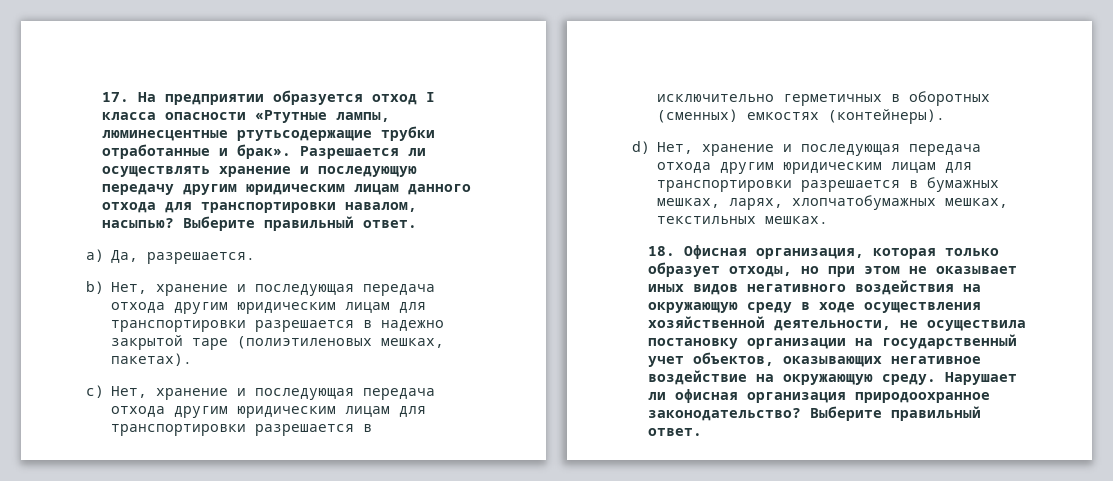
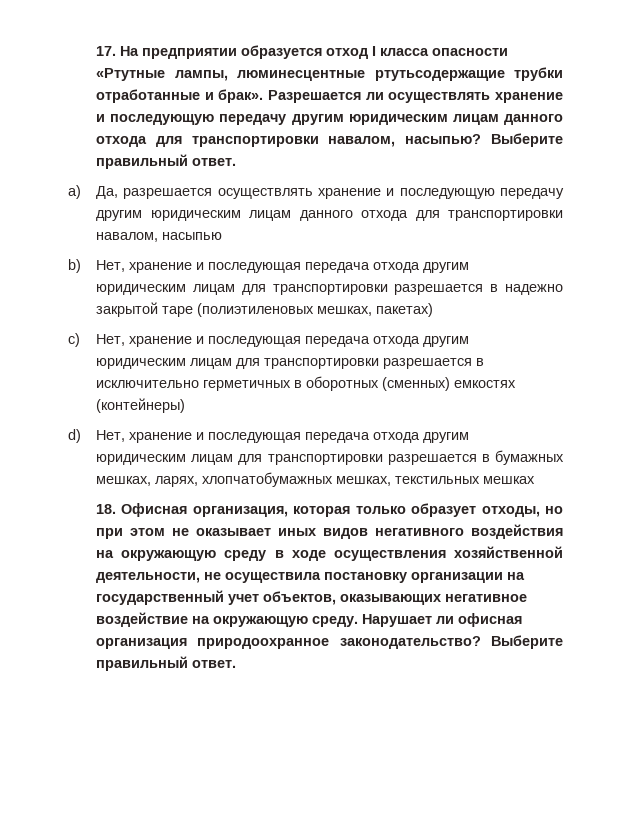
- a) Да, разрешается.
+ a) Да, разрешается осуществлять хранение и последующую передачу другим юридическим лицам данного отхода для транспортировки навалом, насыпью
- b) Нет, хранение и последующая передача отхода другим юридическим лицам для транспортировки разрешается в надежно закрытой таре (полиэтиленовых мешках, пакетах).
+ b) Нет, хранение и последующая передача отхода другим юридическим лицам для транспортировки разрешается в надежно закрытой таре (полиэтиленовых мешках, пакетах)
- c) Нет, хранение и последующая передача отхода другим юридическим лицам для транспортировки разрешается в исключительно герметичных в оборотных (сменных) емкостях (контейнеры).
+ c) Нет, хранение и последующая передача отхода другим юридическим лицам для транспортировки разрешается в исключительно герметичных в оборотных (сменных) емкостях (контейнеры)
- d) Нет, хранение и последующая передача отхода другим юридическим лицам для транспортировки разрешается в бумажных мешках, ларях, хлопчатобумажных мешках, текстильных мешках.
+ d) Нет, хранение и последующая передача отхода другим юридическим лицам для транспортировки разрешается в бумажных мешках, ларях, хлопчатобумажных мешках, текстильных мешках

